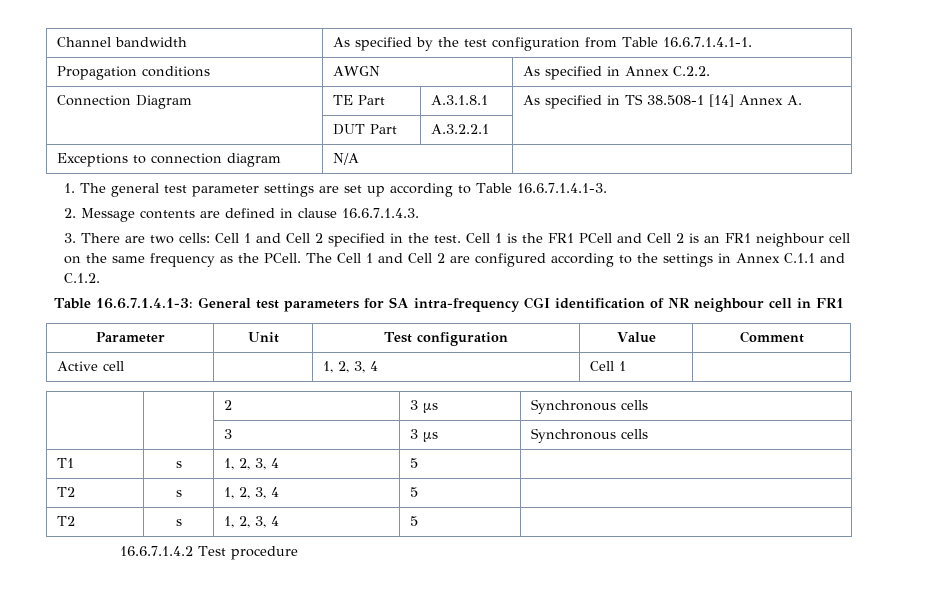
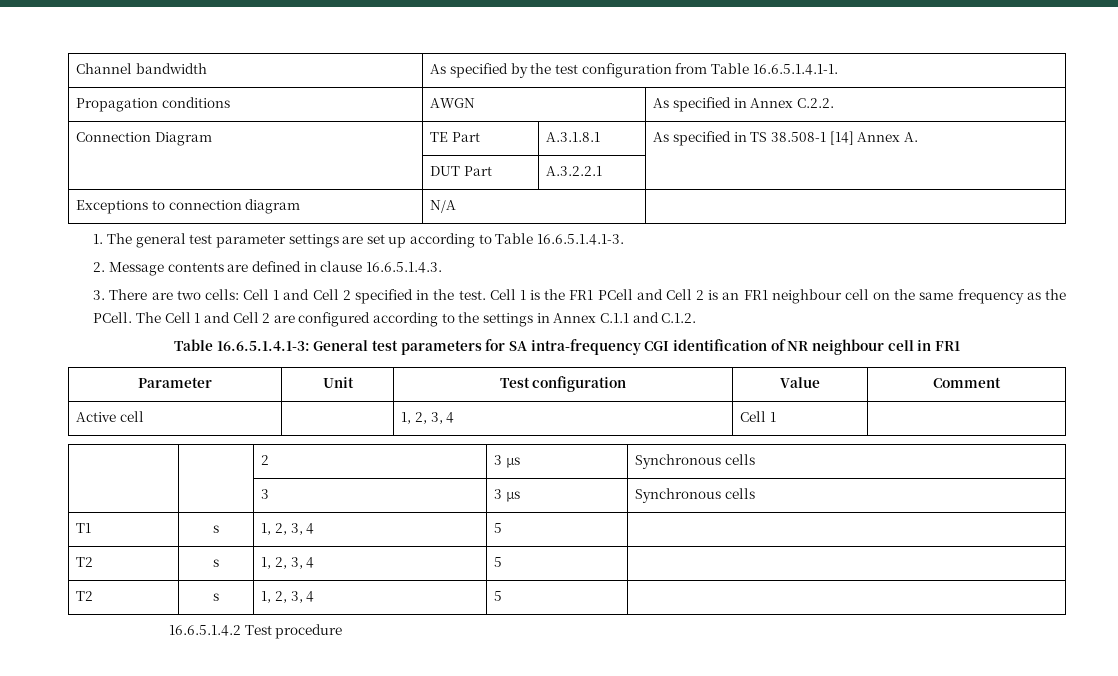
- Channel bandwidth | As specified by the test configuration from Table 16.6.7.1.4.1-1.
+ Channel bandwidth | As specified by the test configuration from Table 16.6.5.1.4.1-1.
- 1. The general test parameter settings are set up according to Table 16.6.7.1.4.1-3.
+ 1. The general test parameter settings are set up according to Table 16.6.5.1.4.1-3.
- 2. Message contents are defined in clause 16.6.7.1.4.3.
+ 2. Message contents are defined in clause 16.6.5.1.4.3.
- Table 16.6.7.1.4.1-3: General test parameters for SA intra-frequency CGI identification of NR neighbour cell in FR1
+ Table 16.6.5.1.4.1-3: General test parameters for SA intra-frequency CGI identification of NR neighbour cell in FR1
- 16.6.7.1.4.2 Test procedure
+ 16.6.5.1.4.2 Test procedure

